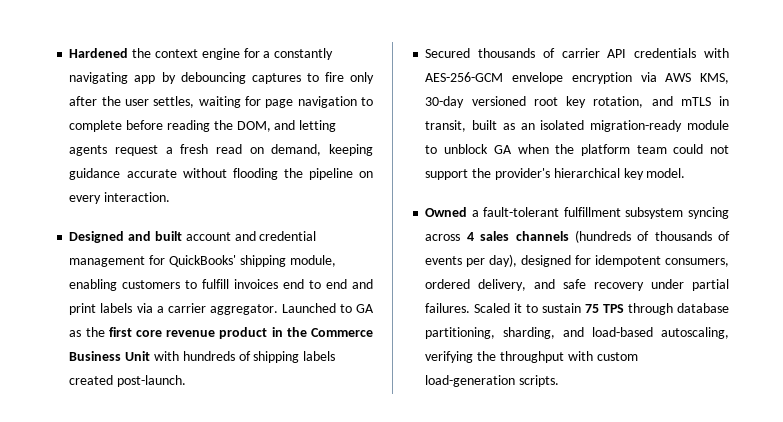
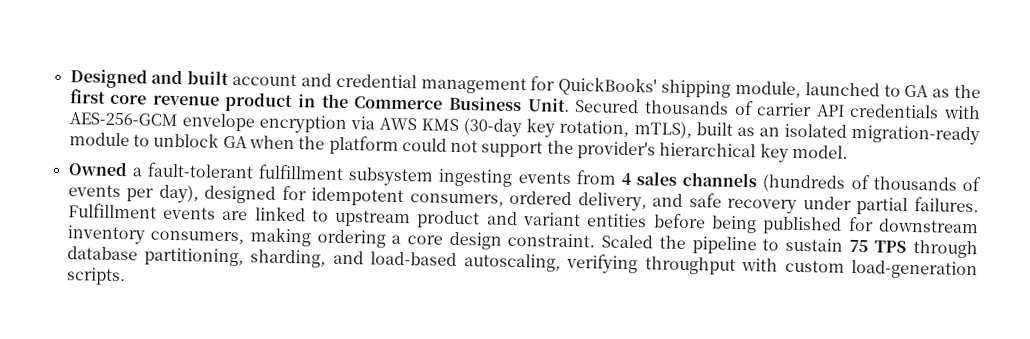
- Hardened the context engine for a constantly navigating app by debouncing captures to fire only after the user settles, waiting for page navigation to complete before reading the DOM, and letting agents request a fresh read on demand, keeping guidance accurate without flooding the pipeline on every interaction.
- Designed and built account and credential management for QuickBooks' shipping module, enabling customers to fulfill invoices end to end and print labels via a carrier aggregator. Launched to GA as the first core revenue product in the Commerce Business Unit with hundreds of shipping labels created post-launch.
- Secured thousands of carrier API credentials with AES-256-GCM envelope encryption via AWS KMS, 30-day versioned root key rotation, and mTLS in transit, built as an isolated migration-ready module to unblock GA when the platform team could not support the provider's hierarchical key model.
+ Designed and built account and credential management for QuickBooks' shipping module, launched to GA as the first core revenue product in the Commerce Business Unit. Secured thousands of carrier API credentials with AES-256-GCM envelope encryption via AWS KMS (30-day key rotation, mTLS), built as an isolated migration-ready module to unblock GA when the platform could not support the provider's hierarchical key model.
- Owned a fault-tolerant fulfillment subsystem syncing across 4 sales channels (hundreds of thousands of events per day), designed for idempotent consumers, ordered delivery, and safe recovery under partial failures.
+ Owned a fault-tolerant fulfillment subsystem ingesting events from 4 sales channels (hundreds of thousands of events per day), designed for idempotent consumers, ordered delivery, and safe recovery under partial failures.
- Scaled it to sustain 75 TPS through database partitioning, sharding, and load-based autoscaling, verifying the throughput with custom load-generation scripts.
+ Fulfillment events are linked to upstream product and variant entities before being published for downstream inventory consumers, making ordering a core design constraint. Scaled the pipeline to sustain 75 TPS through database partitioning, sharding, and load-based autoscaling, verifying throughput with custom load-generation scripts.

